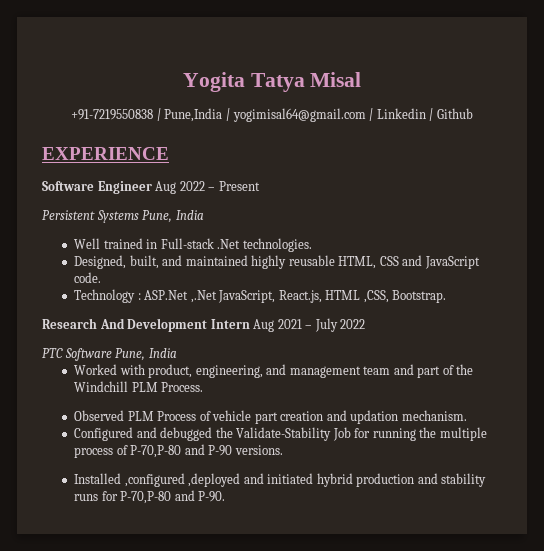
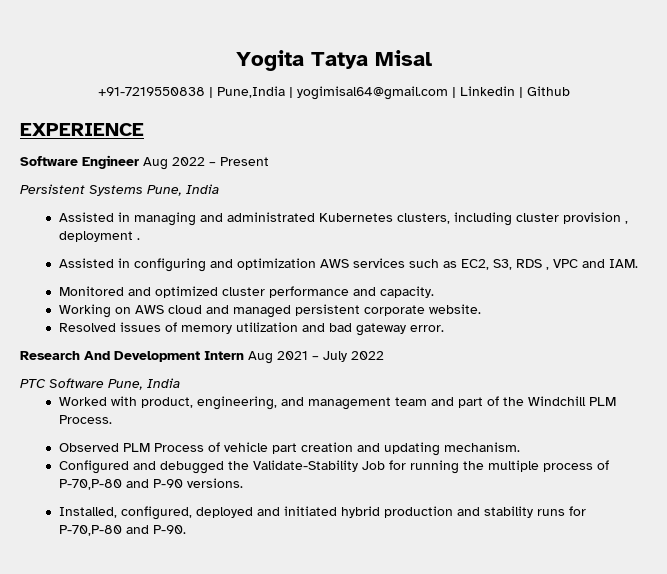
- Well trained in Full-stack .Net technologies.
- Designed, built, and maintained highly reusable HTML, CSS and JavaScript code.
- Technology : ASP.Net ,.Net JavaScript, React.js, HTML ,CSS, Bootstrap.
+ Assisted in managing and administrated Kubernetes clusters, including cluster provision , deployment .
+ Assisted in configuring and optimization AWS services such as EC2, S3, RDS , VPC and IAM.
+ Monitored and optimized cluster performance and capacity.
+ Working on AWS cloud and managed persistent corporate website.
+ Resolved issues of memory utilization and bad gateway error.
- Observed PLM Process of vehicle part creation and updation mechanism.
+ Observed PLM Process of vehicle part creation and updating mechanism.
- Installed ,configured ,deployed and initiated hybrid production and stability runs for P-70,P-80 and P-90.
+ Installed, configured, deployed and initiated hybrid production and stability runs for P-70,P-80 and P-90.

